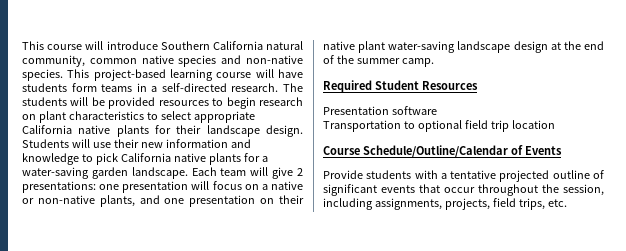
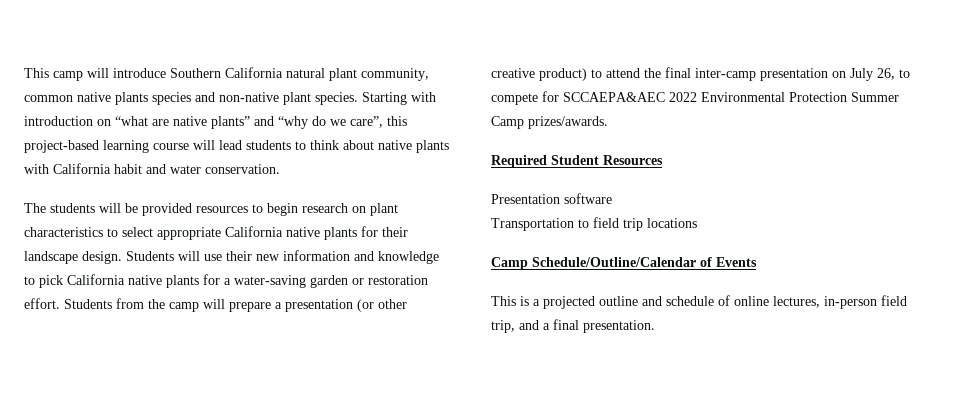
- This course will introduce Southern California natural community, common native species and non-native species. This project-based learning course will have students form teams in a self-directed research. The students will be provided resources to begin research on plant characteristics to select appropriate California native plants for their landscape design.
+ This camp will introduce Southern California natural plant community, common native plants species and non-native plant species. Starting with introduction on “what are native plants” and “why do we care”, this project-based learning course will lead students to think about native plants with California habit and water conservation.
+ The students will be provided resources to begin research on plant characteristics to select appropriate California native plants for their landscape design.
- Students will use their new information and knowledge to pick California native plants for a water-saving garden landscape. Each team will give 2 presentations: one presentation will focus on a native or non-native plants, and one presentation on their native plant water-saving landscape design at the end of the summer camp.
+ Students will use their new information and knowledge to pick California native plants for a water-saving garden or restoration effort. Students from the camp will prepare a presentation (or other creative product) to attend the final inter-camp presentation on July 26, to compete for SCCAEPA&AEC 2022 Environmental Protection Summer Camp prizes/awards.
- Transportation to optional field trip location
- Course Schedule/Outline/Calendar of Events
+ Transportation to field trip locations
+ Camp Schedule/Outline/Calendar of Events
- Provide students with a tentative projected outline of significant events that occur throughout the session, including assignments, projects, field trips, etc.
+ This is a projected outline and schedule of online lectures, in-person field trip, and a final presentation.

